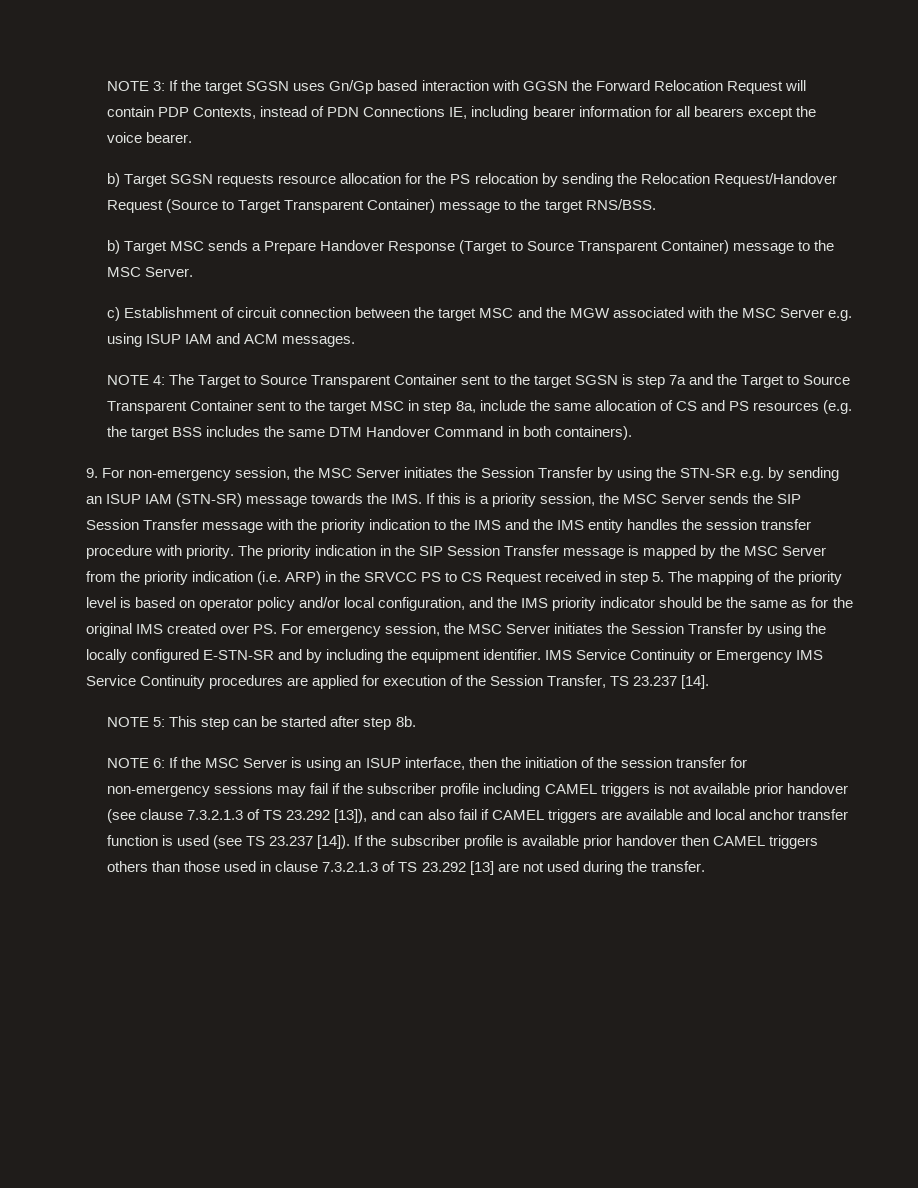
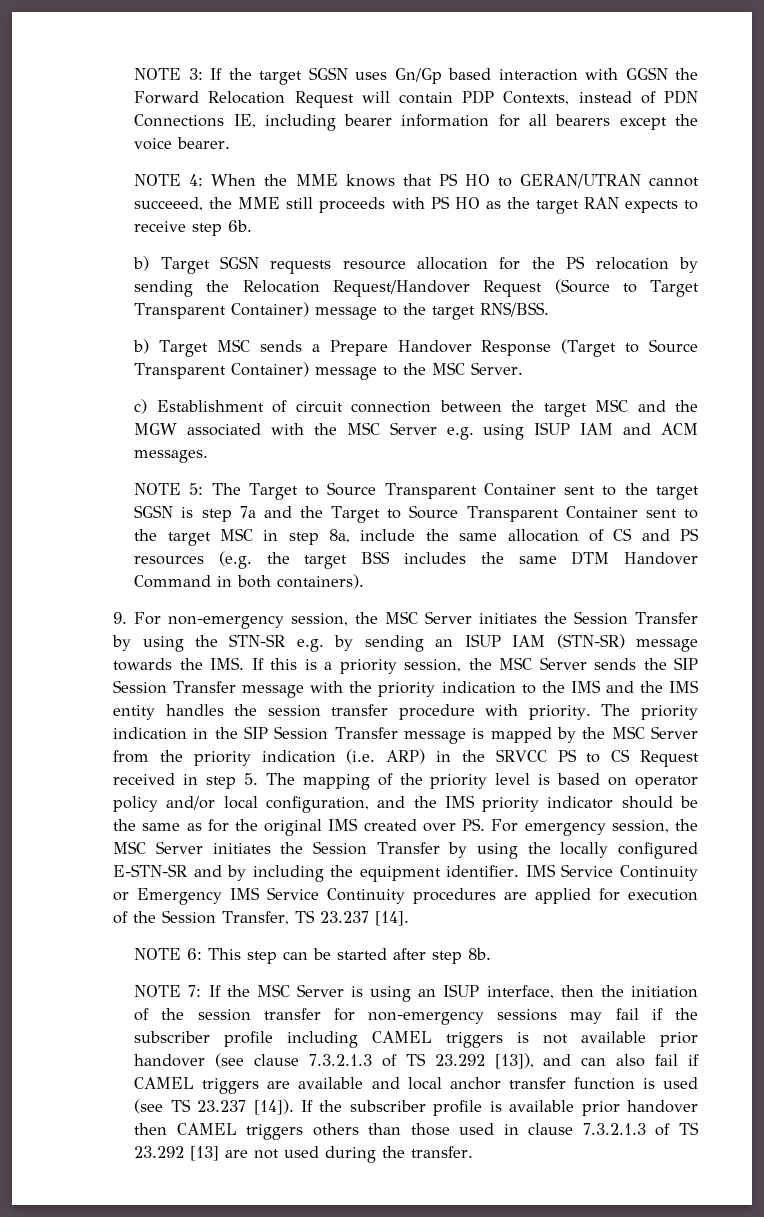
+ NOTE 4: When the MME knows that PS HO to GERAN/UTRAN cannot succeeed, the MME still proceeds with PS HO as the target RAN expects to receive step 6b.
- NOTE 4: The Target to Source Transparent Container sent to the target SGSN is step 7a and the Target to Source Transparent Container sent to the target MSC in step 8a, include the same allocation of CS and PS resources (e.g. the target BSS includes the same DTM Handover Command in both containers).
+ NOTE 5: The Target to Source Transparent Container sent to the target SGSN is step 7a and the Target to Source Transparent Container sent to the target MSC in step 8a, include the same allocation of CS and PS resources (e.g. the target BSS includes the same DTM Handover Command in both containers).
- NOTE 5: This step can be started after step 8b.
+ NOTE 6: This step can be started after step 8b.
- NOTE 6:
+ NOTE 7:

